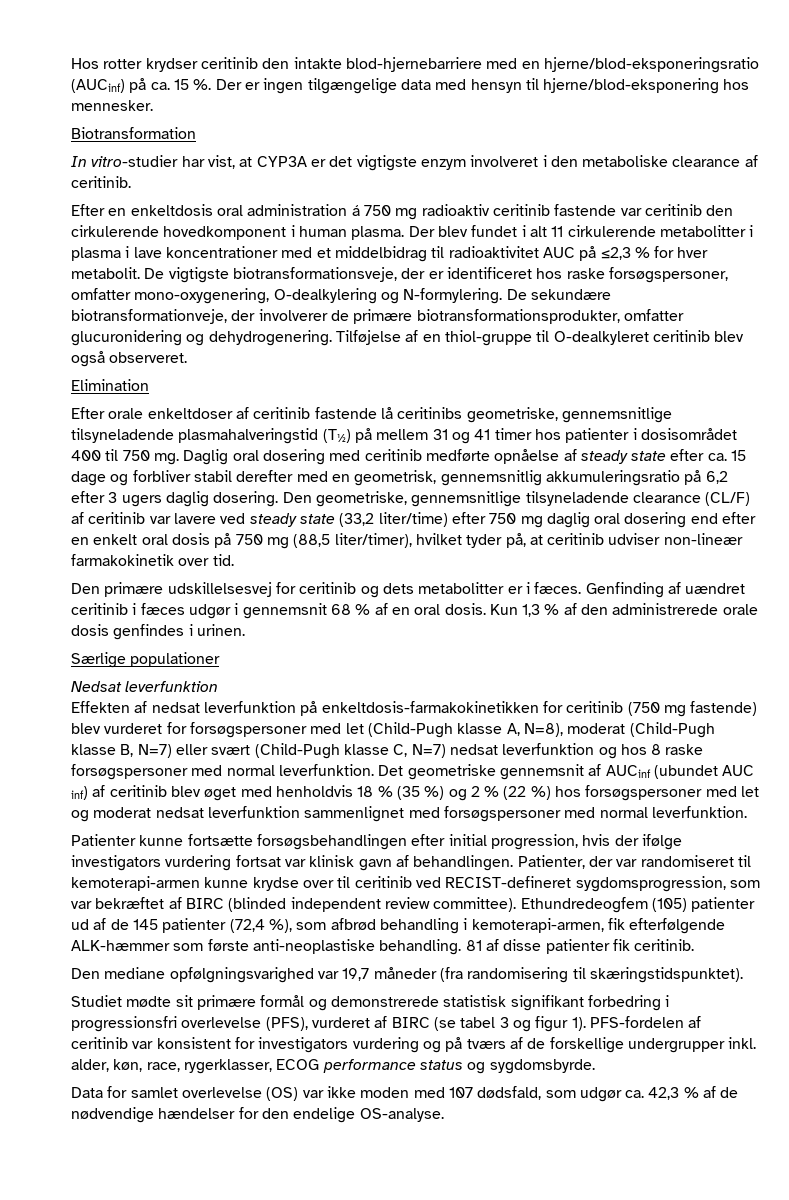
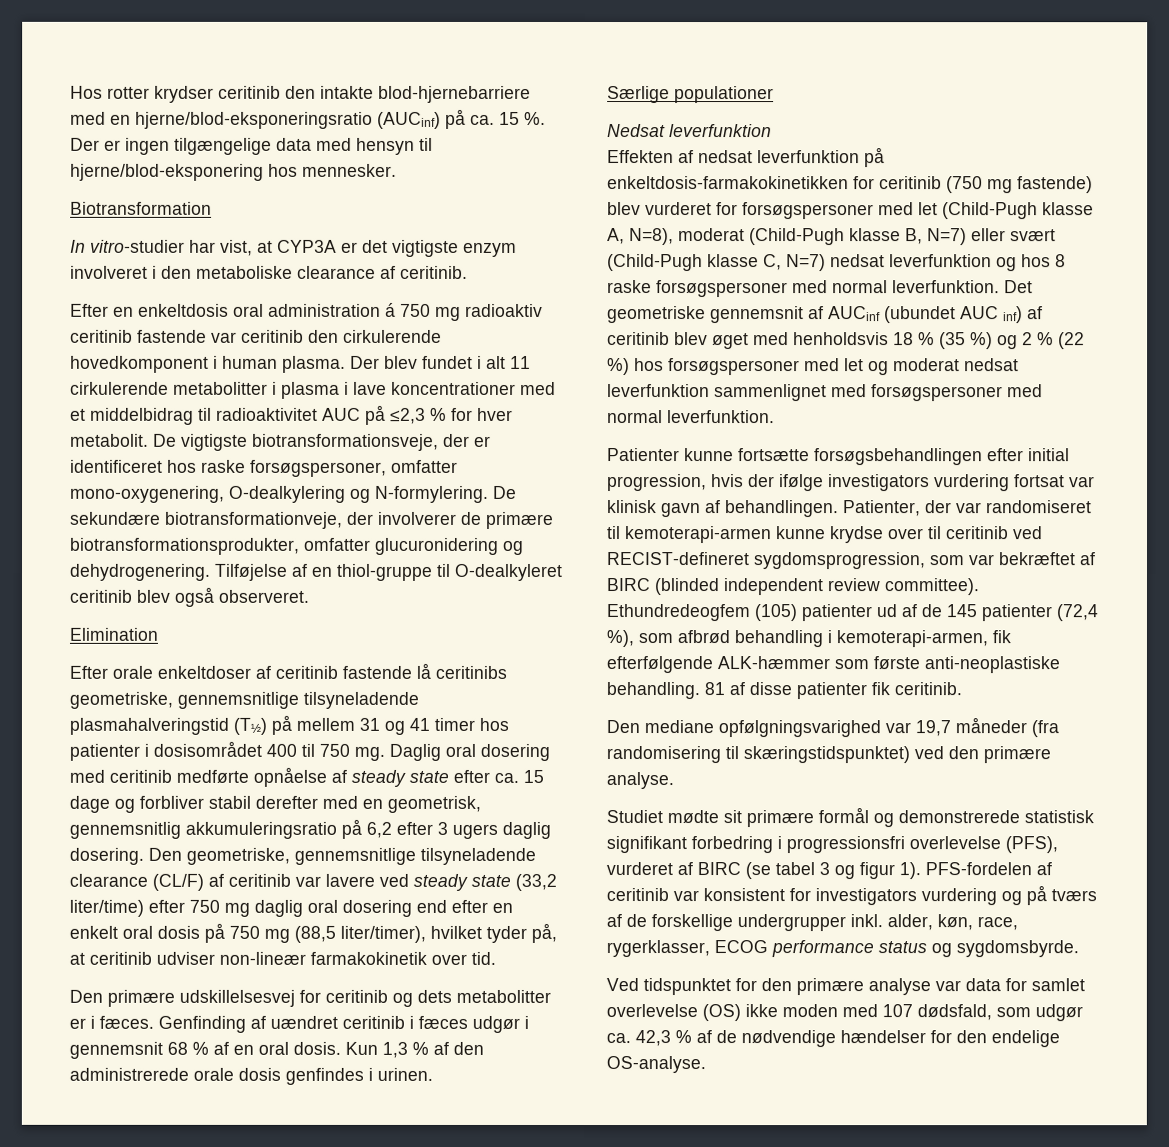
- Det geometriske gennemsnit af AUCinf (ubundet AUC inf) af ceritinib blev øget med henholdvis 18 % (35 %) og 2 % (22 %) hos forsøgspersoner med let og moderat nedsat leverfunktion sammenlignet med forsøgspersoner med normal leverfunktion.
+ Det geometriske gennemsnit af AUCinf (ubundet AUC inf) af ceritinib blev øget med henholdsvis 18 % (35 %) og 2 % (22 %) hos forsøgspersoner med let og moderat nedsat leverfunktion sammenlignet med forsøgspersoner med normal leverfunktion.
- Den mediane opfølgningsvarighed var 19,7 måneder (fra randomisering til skæringstidspunktet).
+ Den mediane opfølgningsvarighed var 19,7 måneder (fra randomisering til skæringstidspunktet) ved den primære analyse.
- Data for samlet overlevelse (OS) var ikke moden med 107 dødsfald, som udgør ca. 42,3 % af de nødvendige hændelser for den endelige OS-analyse.
+ Ved tidspunktet for den primære analyse var data for samlet overlevelse (OS) ikke moden med 107 dødsfald, som udgør ca. 42,3 % af de nødvendige hændelser for den endelige OS-analyse.

